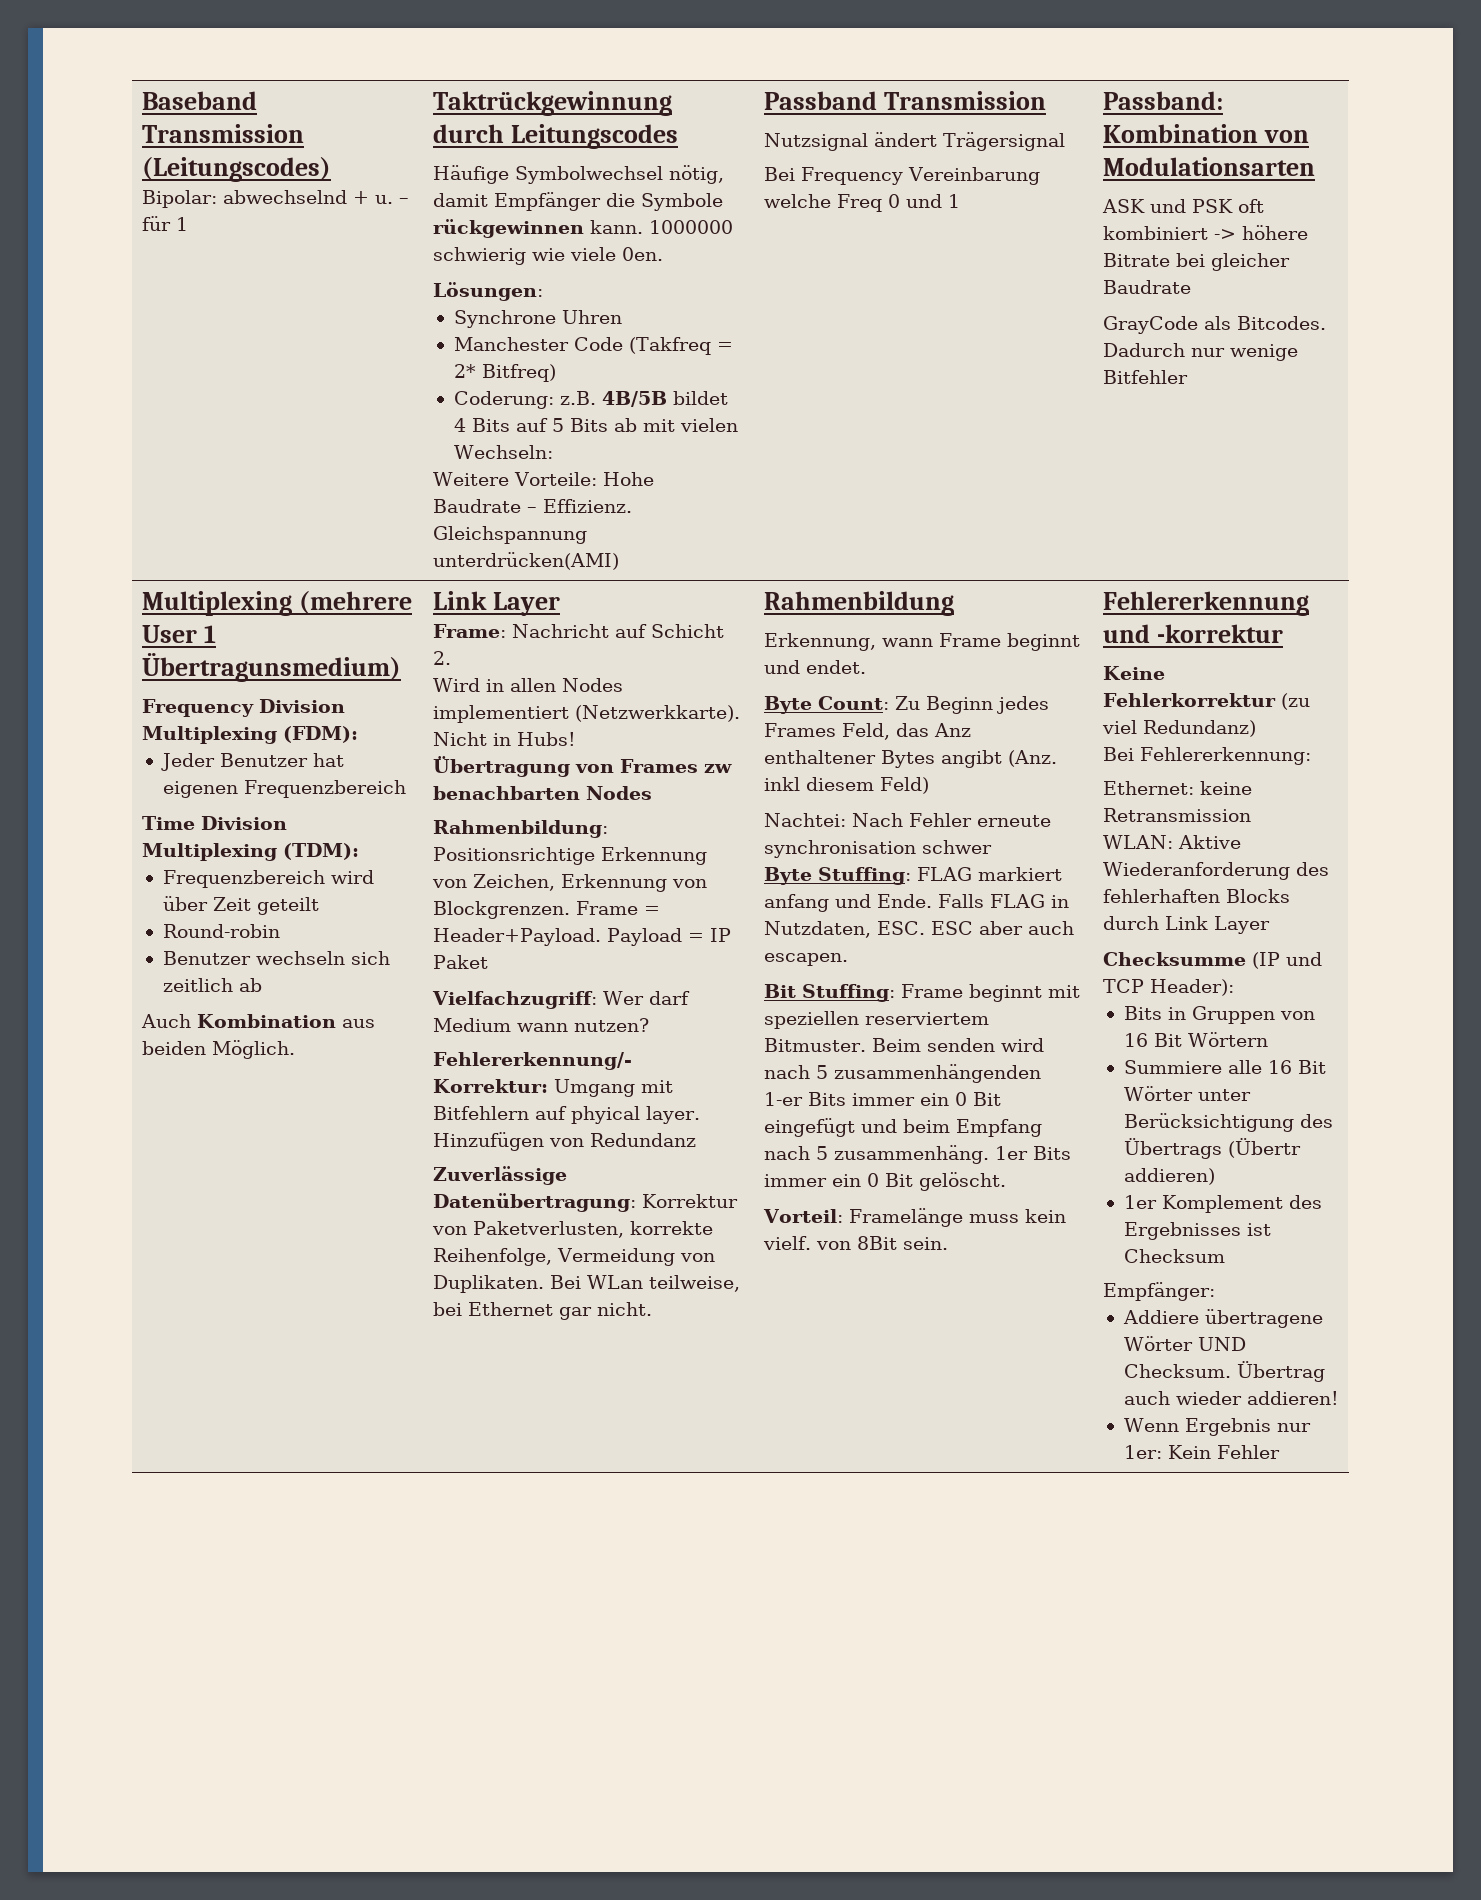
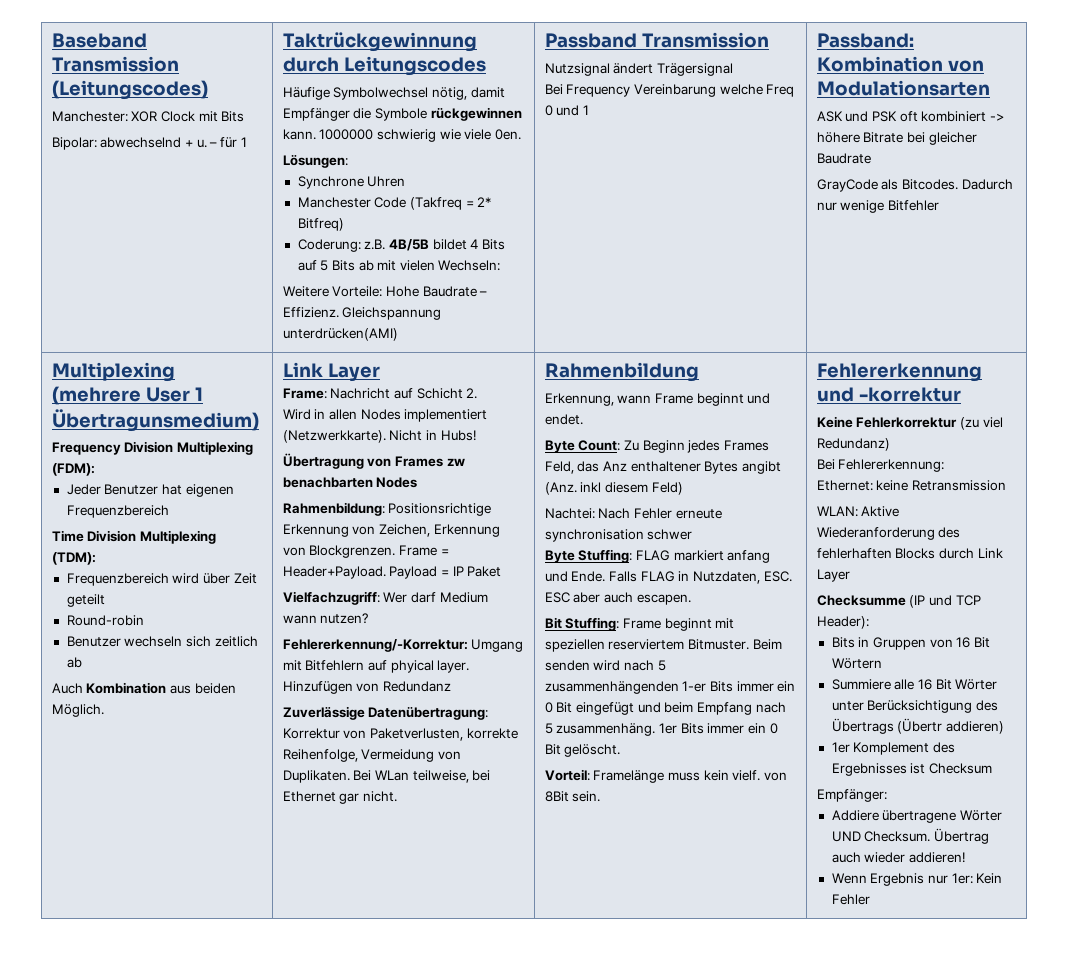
+ Manchester: XOR Clock mit Bits

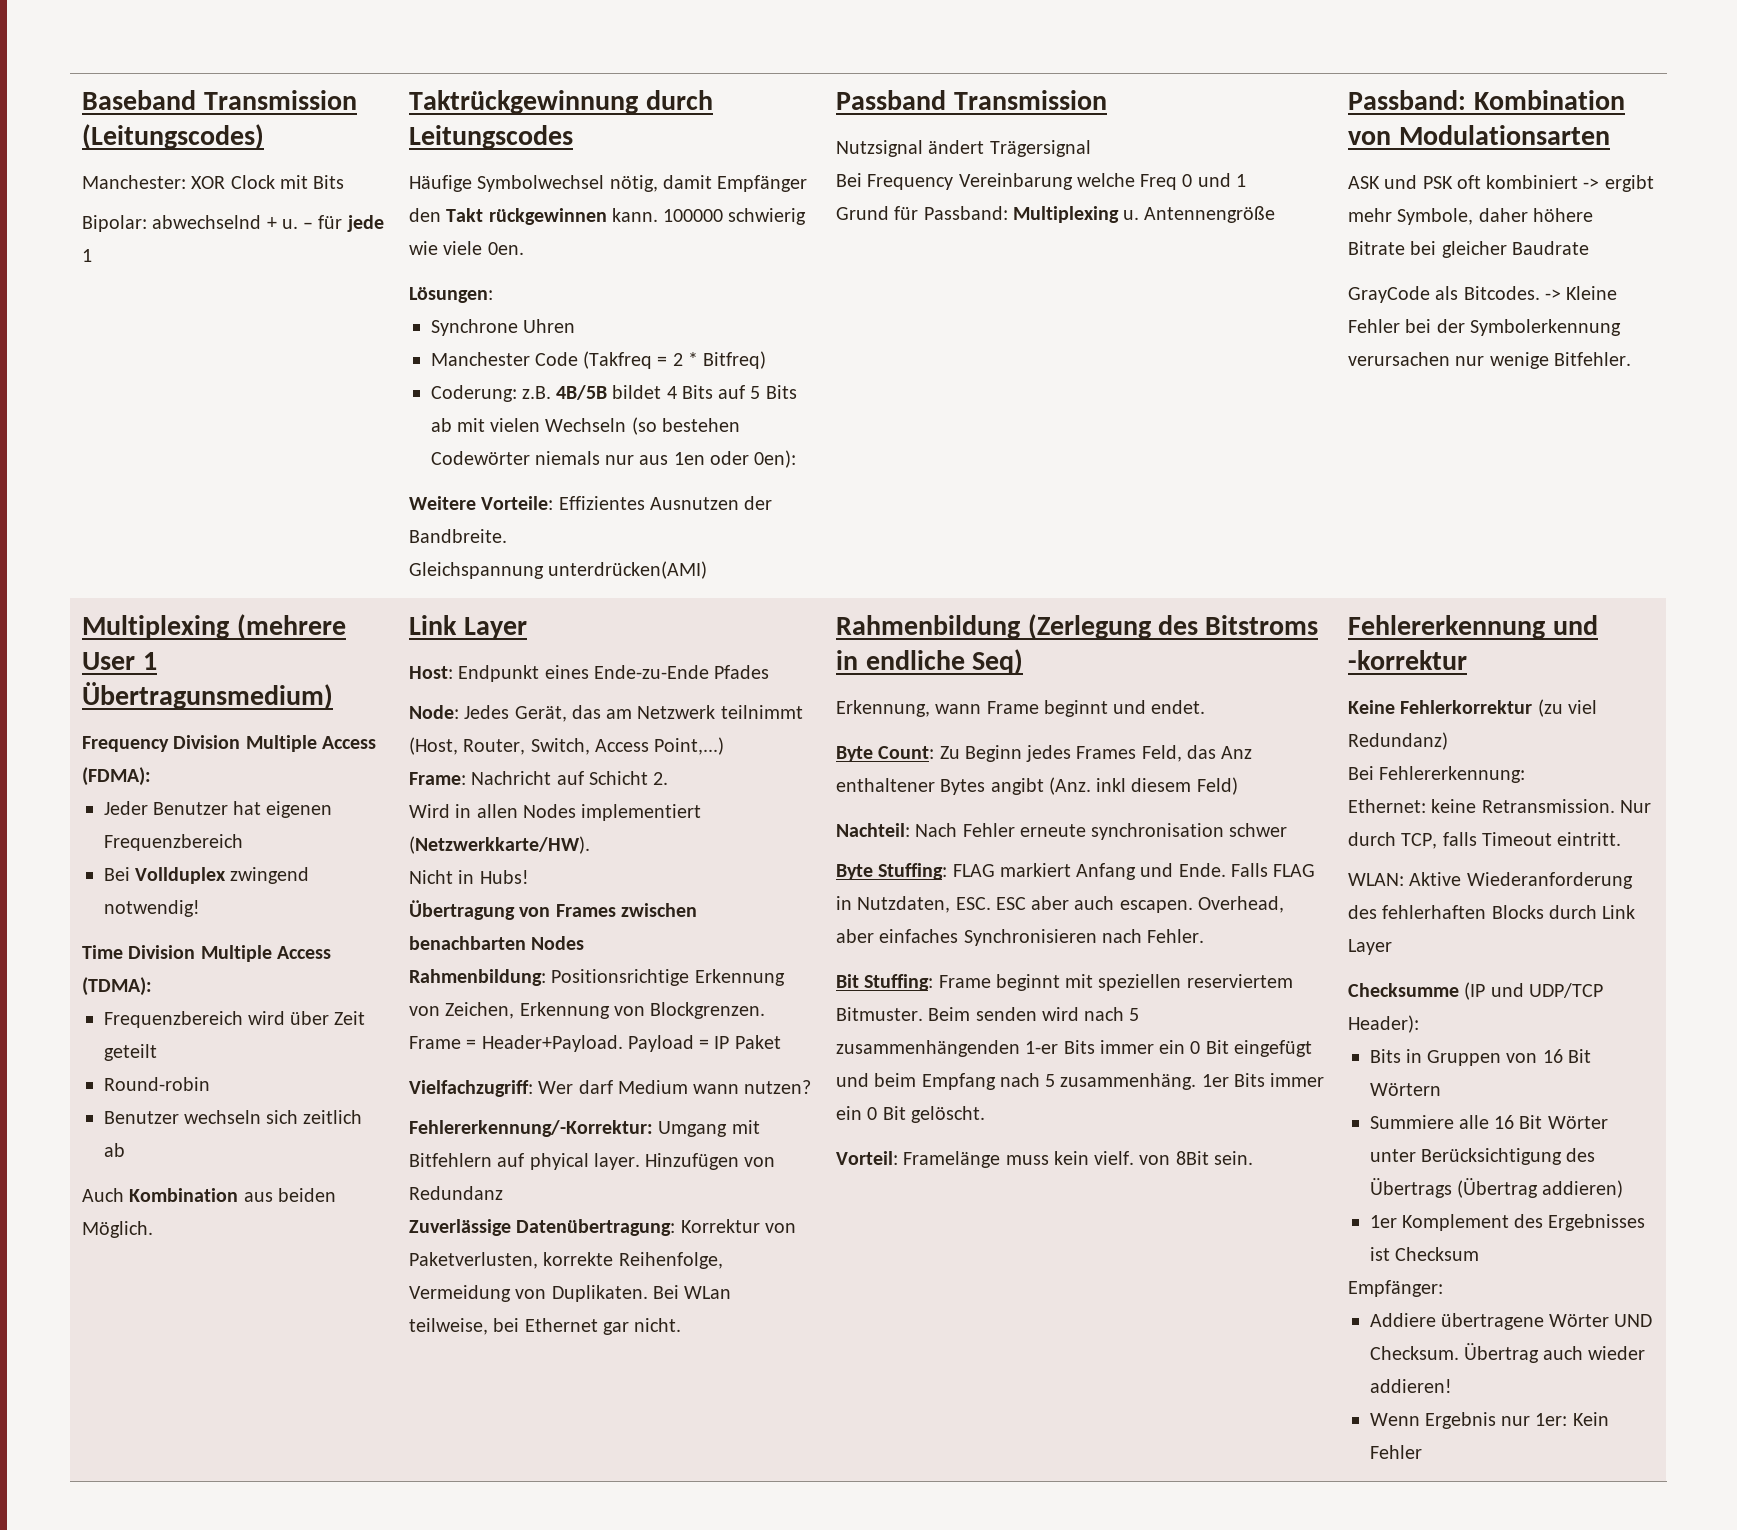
- – für 1
+ – für jede 1
- Häufige Symbolwechsel nötig, damit Empfänger die Symbole rückgewinnen kann.
+ Häufige Symbolwechsel nötig, damit Empfänger den Takt rückgewinnen kann.
- 1000000 schwierig wie viele 0en.
+ 100000 schwierig wie viele 0en.
- Manchester Code (Takfreq = 2* Bitfreq)
+ Manchester Code (Takfreq = 2 * Bitfreq)
- Coderung: z.B. 4B/5B bildet 4 Bits auf 5 Bits ab mit vielen Wechseln:
- Weitere Vorteile: Hohe Baudrate – Effizienz. Gleichspannung unterdrücken(AMI)
+ Coderung: z.B. 4B/5B bildet 4 Bits auf 5 Bits ab mit vielen Wechseln (so bestehen Codewörter niemals nur aus 1en oder 0en):
+ Weitere Vorteile: Effizientes Ausnutzen der Bandbreite.
+ Gleichspannung unterdrücken(AMI)
+ Grund für Passband: Multiplexing u. Antennengröße
- ASK und PSK oft kombiniert -> höhere Bitrate bei gleicher Baudrate
+ ASK und PSK oft kombiniert -> ergibt mehr Symbole, daher höhere Bitrate bei gleicher Baudrate
- Dadurch nur wenige Bitfehler
+ -> Kleine Fehler bei der Symbolerkennung verursachen nur wenige Bitfehler.
- Frequency Division Multiplexing (FDM):
+ Frequency Division Multiple Access (FDMA):
+ Bei Vollduplex zwingend notwendig!
- Time Division Multiplexing (TDM):
+ Time Division Multiple Access (TDMA):
+ Host: Endpunkt eines Ende-zu-Ende Pfades
+ Node: Jedes Gerät, das am Netzwerk teilnimmt (Host, Router, Switch, Access Point,...)
- Wird in allen Nodes implementiert (Netzwerkkarte). Nicht in Hubs!
+ Wird in allen Nodes implementiert (Netzwerkkarte/HW).
+ Nicht in Hubs!
- Übertragung von Frames zw benachbarten Nodes
+ Übertragung von Frames zwischen benachbarten Nodes
- Rahmenbildung
+ Rahmenbildung (Zerlegung des Bitstroms in endliche Seq)
- Nachtei: Nach Fehler erneute synchronisation schwer
+ Nachteil: Nach Fehler erneute synchronisation schwer
- Byte Stuffing: FLAG markiert anfang und Ende.
+ Byte Stuffing: FLAG markiert Anfang und Ende.
+ Overhead, aber einfaches Synchronisieren nach Fehler.
- Ethernet: keine Retransmission
+ Ethernet: keine Retransmission. Nur durch TCP, falls Timeout eintritt.
- Checksumme (IP und TCP Header):
+ Checksumme (IP und UDP/TCP Header):
- Summiere alle 16 Bit Wörter unter Berücksichtigung des Übertrags (Übertr addieren)
+ Summiere alle 16 Bit Wörter unter Berücksichtigung des Übertrags (Übertrag addieren)

